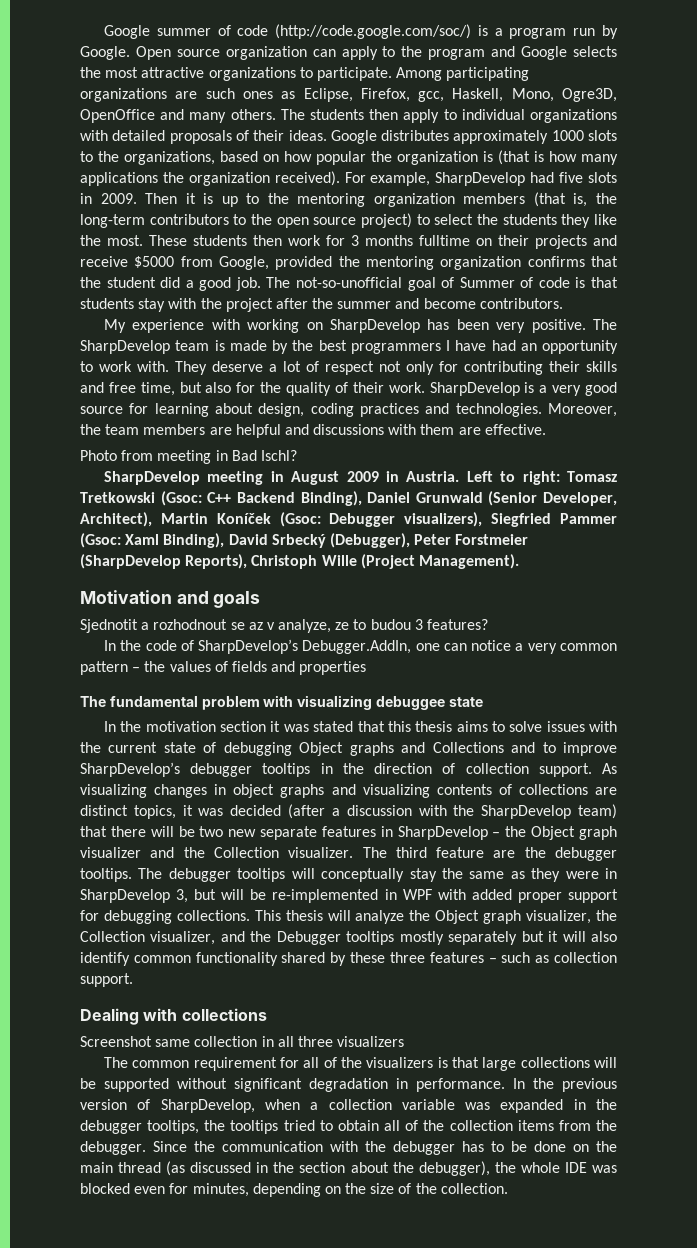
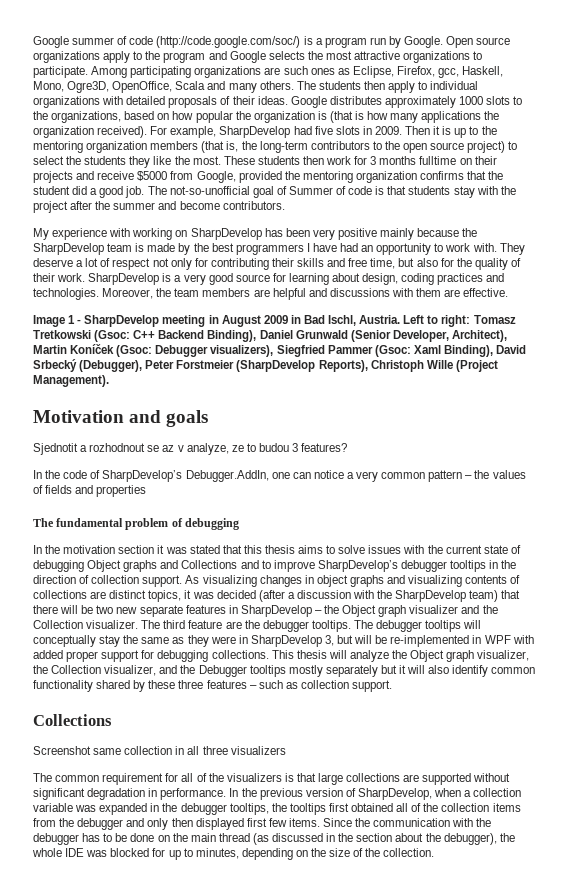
- Open source organization can apply to the program and Google selects the most attractive organizations to participate.
+ Open source organizations apply to the program and Google selects the most attractive organizations to participate.
- Among participating organizations are such ones as Eclipse, Firefox, gcc, Haskell, Mono, Ogre3D, OpenOffice and many others.
+ Among participating organizations are such ones as Eclipse, Firefox, gcc, Haskell, Mono, Ogre3D, OpenOffice, Scala and many others.
- My experience with working on SharpDevelop has been very positive. The SharpDevelop team is made by the best programmers I have had an opportunity to work with.
+ My experience with working on SharpDevelop has been very positive mainly because the SharpDevelop team is made by the best programmers I have had an opportunity to work with.
- Photo from meeting in Bad Ischl?
- SharpDevelop meeting in August 2009 in Austria.
+ Image 1 - SharpDevelop meeting in August 2009 in Bad Ischl, Austria.
- The fundamental problem with visualizing debuggee state
+ The fundamental problem of debugging
  This thesis will analyze the Object graph visualizer, the Collection visualizer, and the Debugger tooltips mostly separately but it will also identify common functionality shared by these three features – such as collection support.
- Dealing with collections
+ Collections
- The common requirement for all of the visualizers is that large collections will be supported without significant degradation in performance.
+ The common requirement for all of the visualizers is that large collections are supported without significant degradation in performance.
- In the previous version of SharpDevelop, when a collection variable was expanded in the debugger tooltips, the tooltips tried to obtain all of the collection items from the debugger.
+ In the previous version of SharpDevelop, when a collection variable was expanded in the debugger tooltips, the tooltips first obtained all of the collection items from the debugger and only then displayed first few items.
- Since the communication with the debugger has to be done on the main thread (as discussed in the section about the debugger), the whole IDE was blocked even for minutes, depending on the size of the collection.
+ Since the communication with the debugger has to be done on the main thread (as discussed in the section about the debugger), the whole IDE was blocked for up to minutes, depending on the size of the collection.

